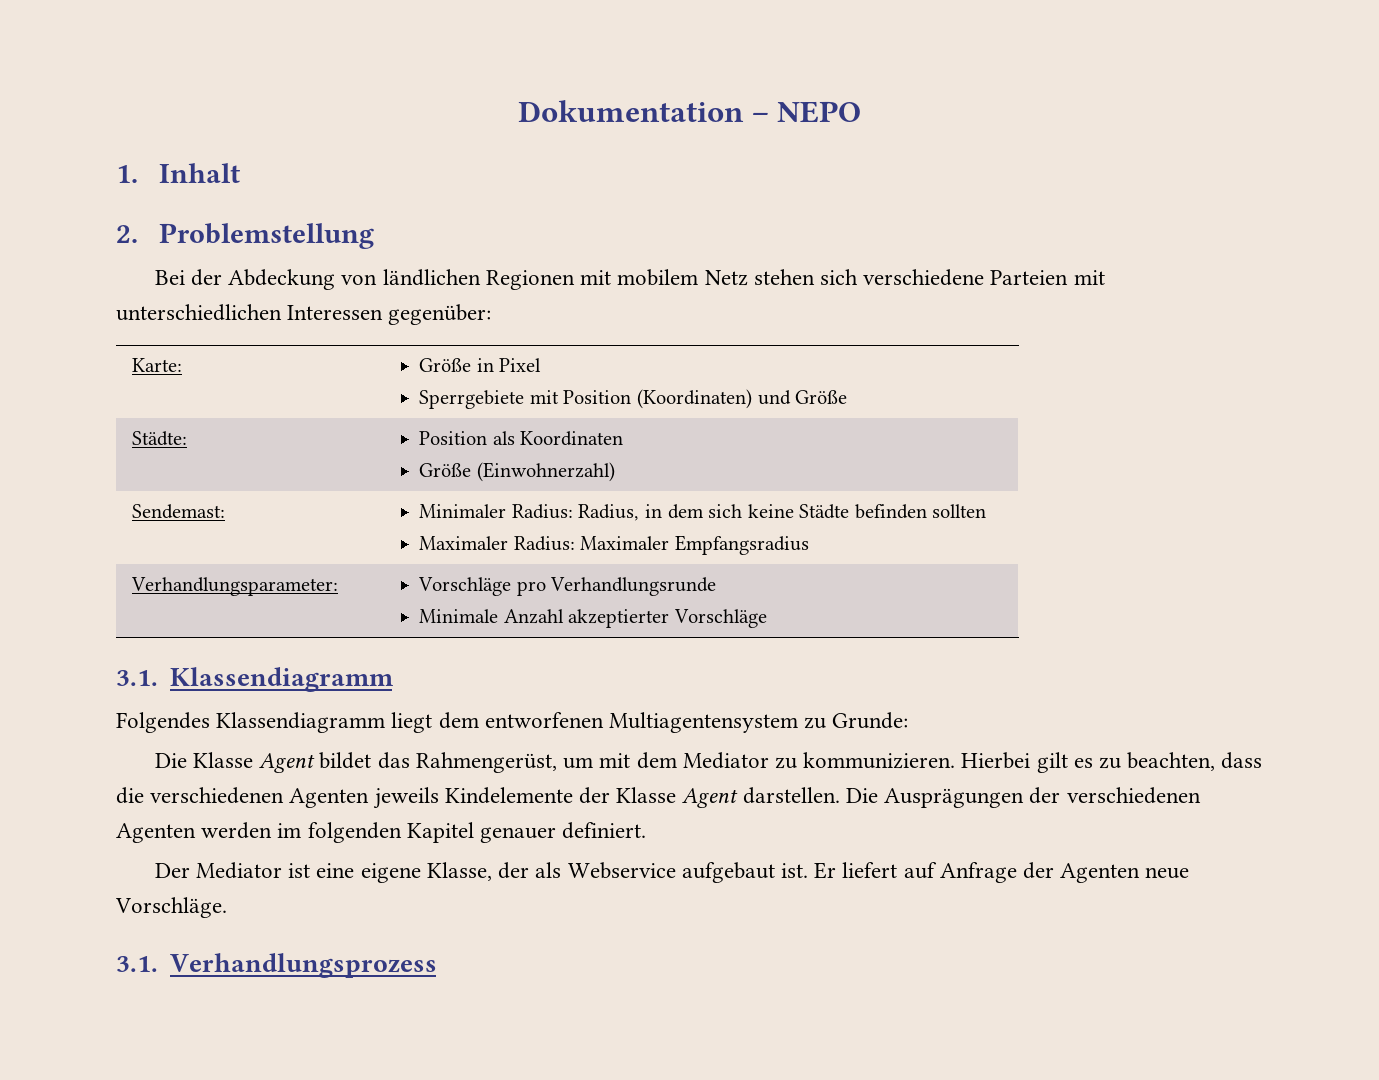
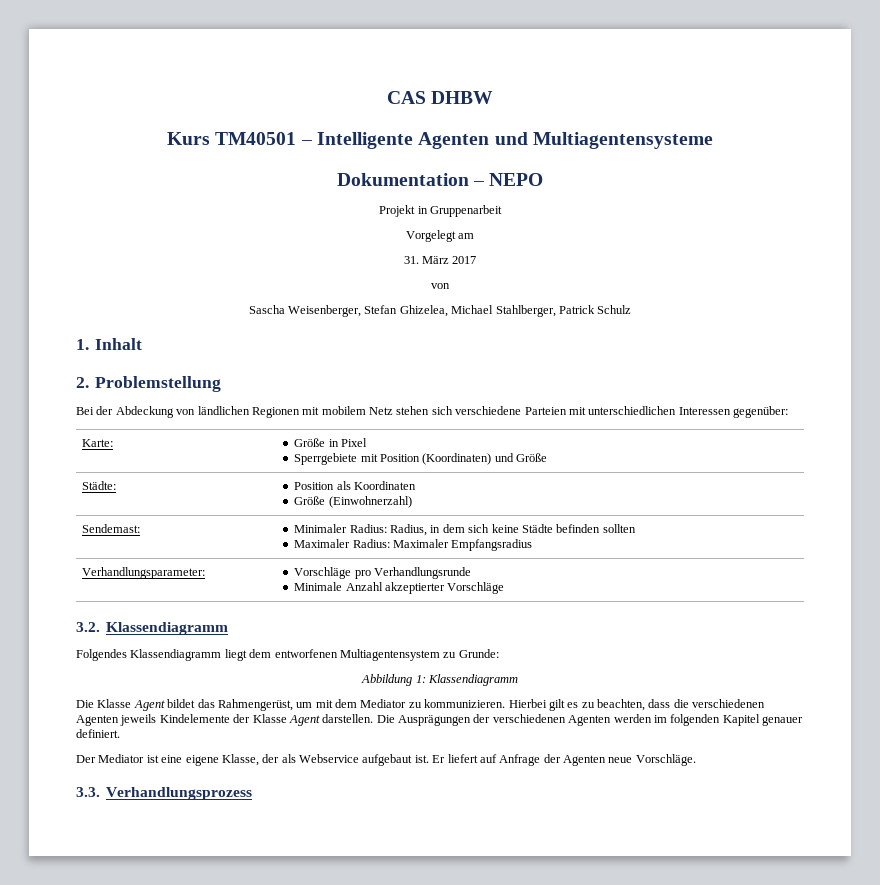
+ CAS DHBW
+ Kurs TM40501 – Intelligente Agenten und Multiagentensysteme
  Dokumentation – NEPO
+ Projekt in Gruppenarbeit
+ Vorgelegt am
+ 31. März 2017
+ von
+ Sascha Weisenberger, Stefan Ghizelea, Michael Stahlberger, Patrick Schulz
- 3.1. Klassendiagramm
+ 3.2. Klassendiagramm
+ Abbildung 1: Klassendiagramm
- 3.1. Verhandlungsprozess
+ 3.3. Verhandlungsprozess

